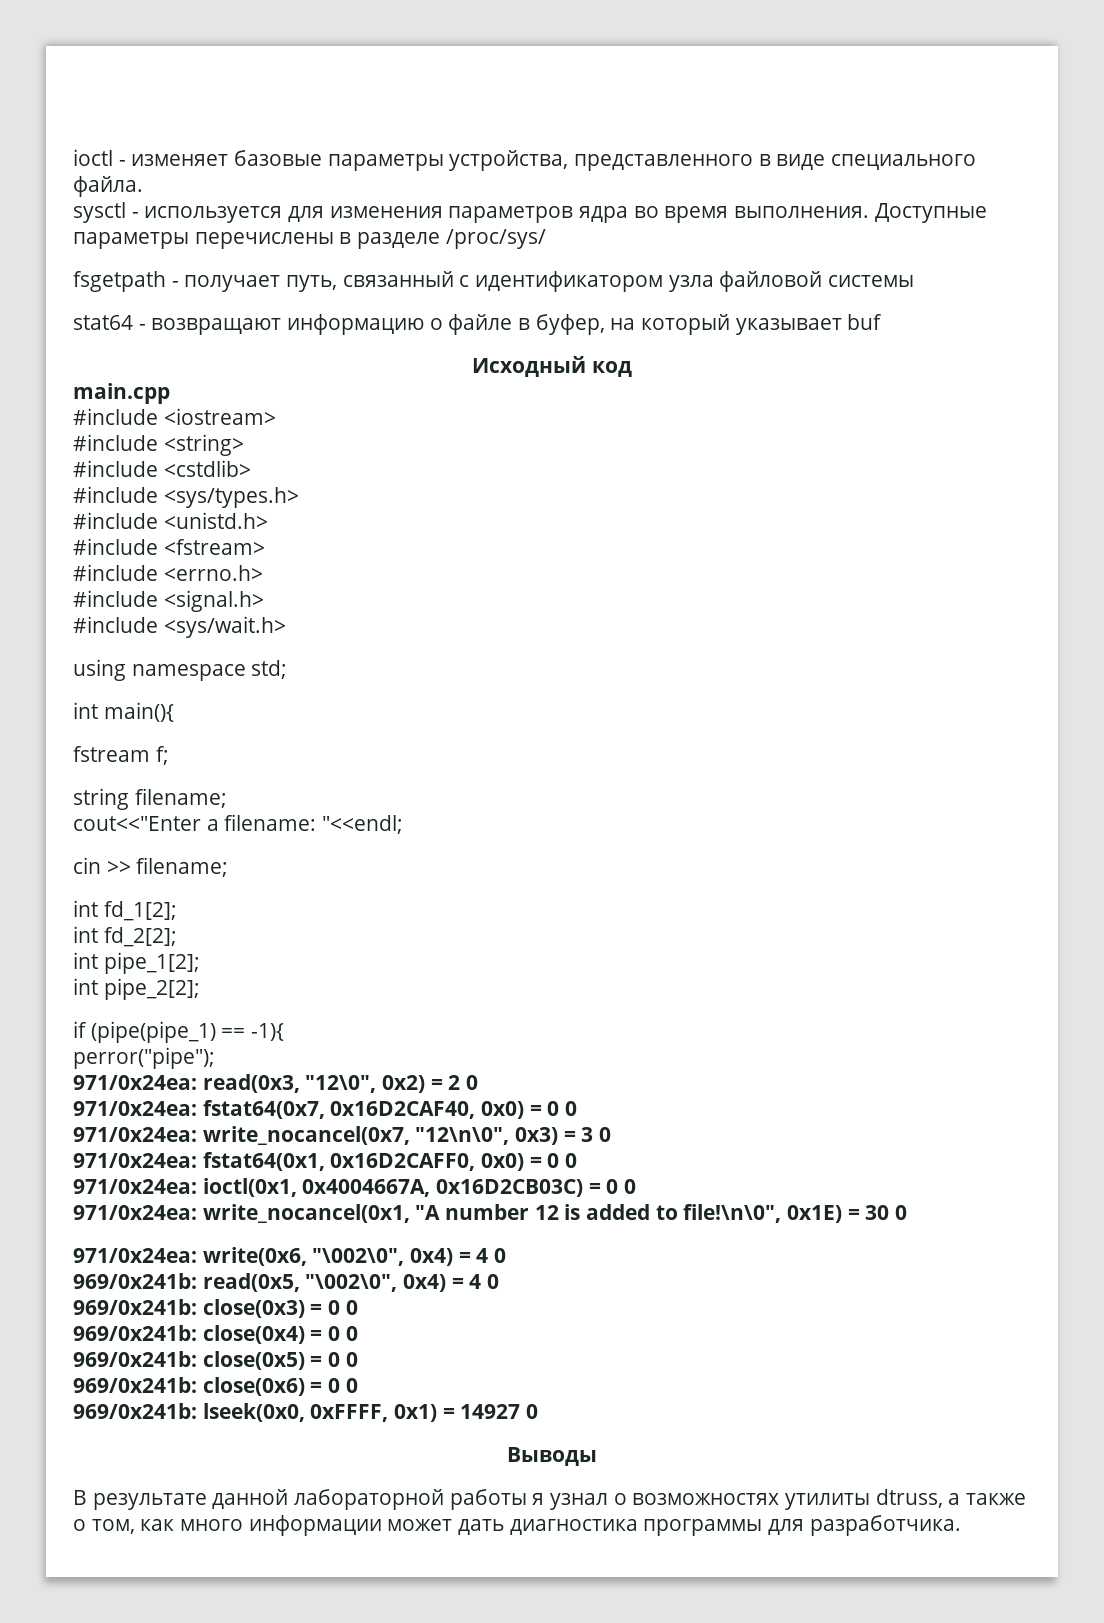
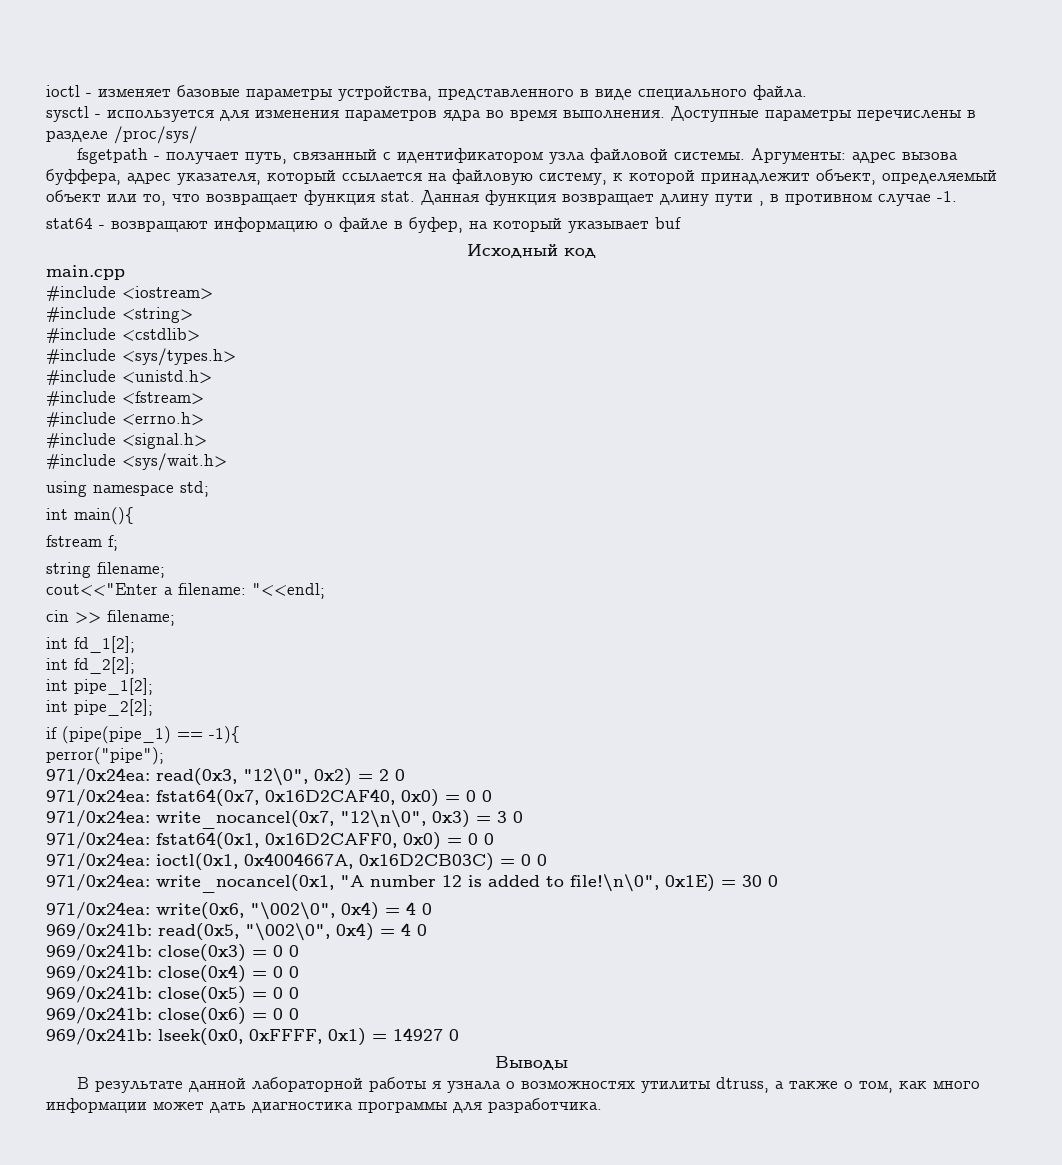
- fsgetpath - получает путь, связанный с идентификатором узла файловой системы
+ fsgetpath - получает путь, связанный с идентификатором узла файловой системы. Аргументы: адрес вызова буффера, адрес указателя, который ссылается на файловую систему, к которой принадлежит объект, определяемый объект или то, что возвращает функция stat. Данная функция возвращает длину пути , в противном случае -1.
- В результате данной лабораторной работы я узнал о возможностях утилиты dtruss, а также о том, как много информации может дать диагностика программы для разработчика.
+ В результате данной лабораторной работы я узнала о возможностях утилиты dtruss, а также о том, как много информации может дать диагностика программы для разработчика.

